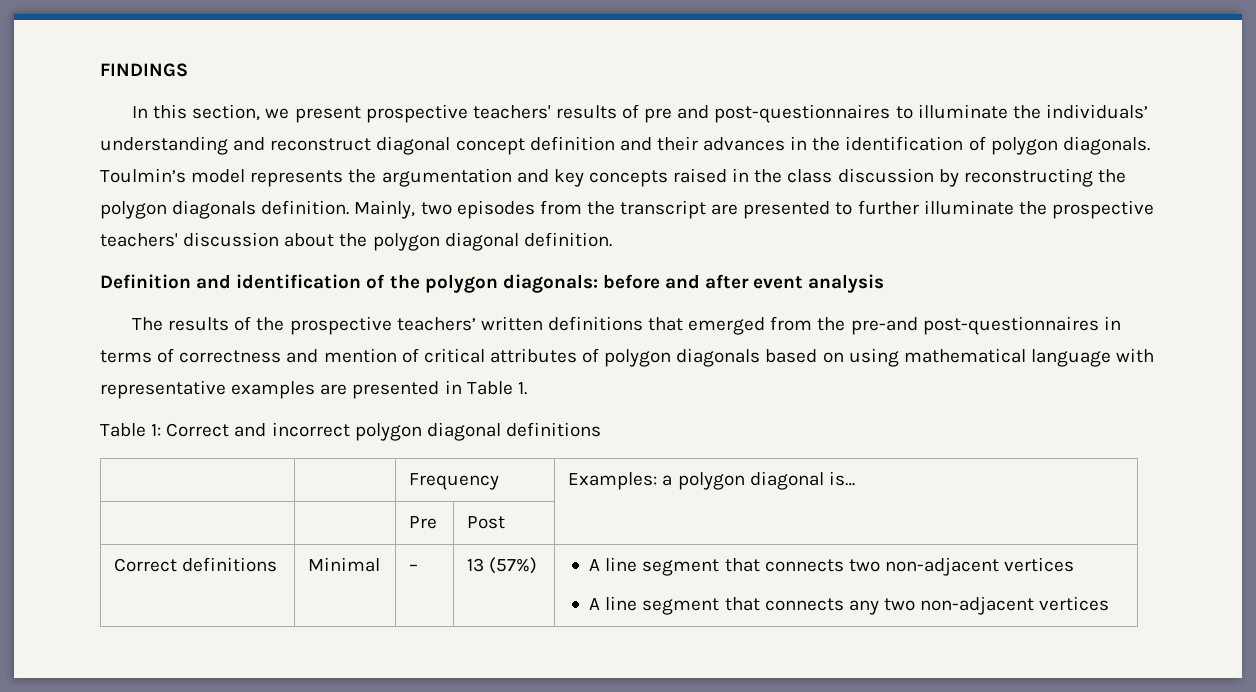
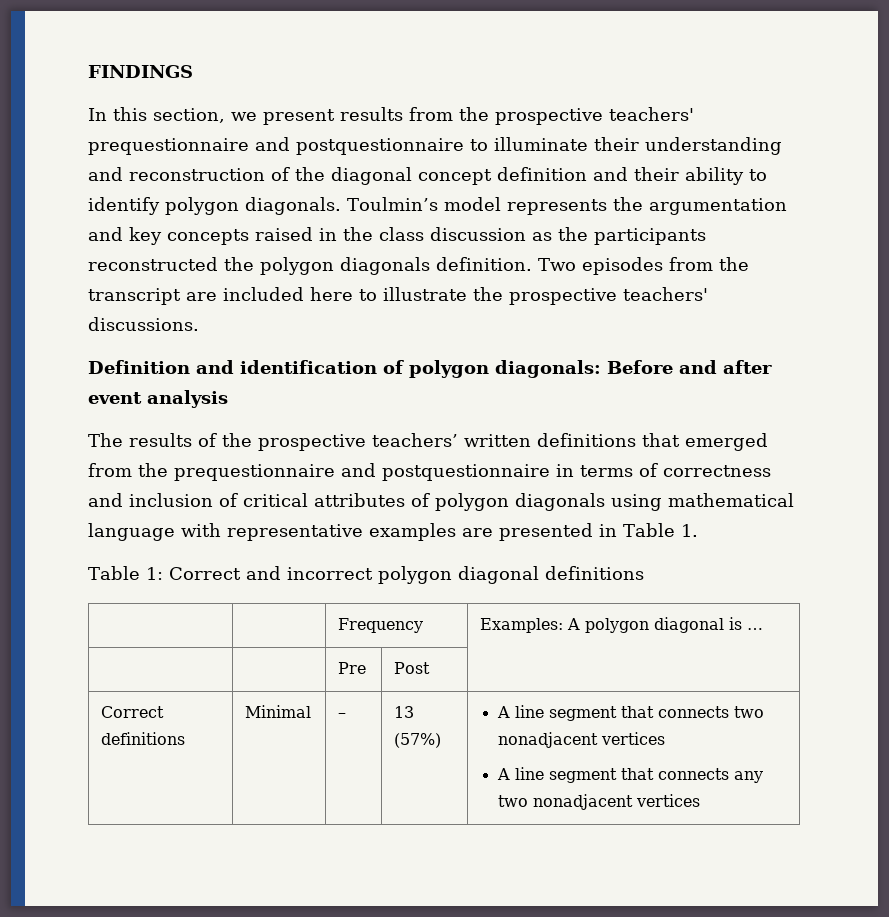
- In this section, we present prospective teachers' results of pre and post-questionnaires to illuminate the individuals’ understanding and reconstruct diagonal concept definition and their advances in the identification of polygon diagonals.
+ In this section, we present results from the prospective teachers' prequestionnaire and postquestionnaire to illuminate their understanding and reconstruction of the diagonal concept definition and their ability to identify polygon diagonals.
- Toulmin’s model represents the argumentation and key concepts raised in the class discussion by reconstructing the polygon diagonals definition.
+ Toulmin’s model represents the argumentation and key concepts raised in the class discussion as the participants reconstructed the polygon diagonals definition.
- Mainly, two episodes from the transcript are presented to further illuminate the prospective teachers' discussion about the polygon diagonal definition.
+ Two episodes from the transcript are included here to illustrate the prospective teachers' discussions.
- Definition and identification of the polygon diagonals: before and after event analysis
+ Definition and identification of polygon diagonals: Before and after event analysis
- The results of the prospective teachers’ written definitions that emerged from the pre-and post-questionnaires in terms of correctness and mention of critical attributes of polygon diagonals based on using mathematical language with representative examples are presented in Table 1.
+ The results of the prospective teachers’ written definitions that emerged from the prequestionnaire and postquestionnaire in terms of correctness and inclusion of critical attributes of polygon diagonals using mathematical language with representative examples are presented in Table 1.
- | | Frequency | Examples: a polygon diagonal is…
+ | | Frequency | Examples: A polygon diagonal is …
- Correct definitions | Minimal | – | 13 (57%) | A line segment that connects two non-adjacent vertices
- A line segment that connects any two non-adjacent vertices
+ Correct definitions | Minimal | – | 13 (57%) | A line segment that connects two nonadjacent vertices
+ A line segment that connects any two nonadjacent vertices

